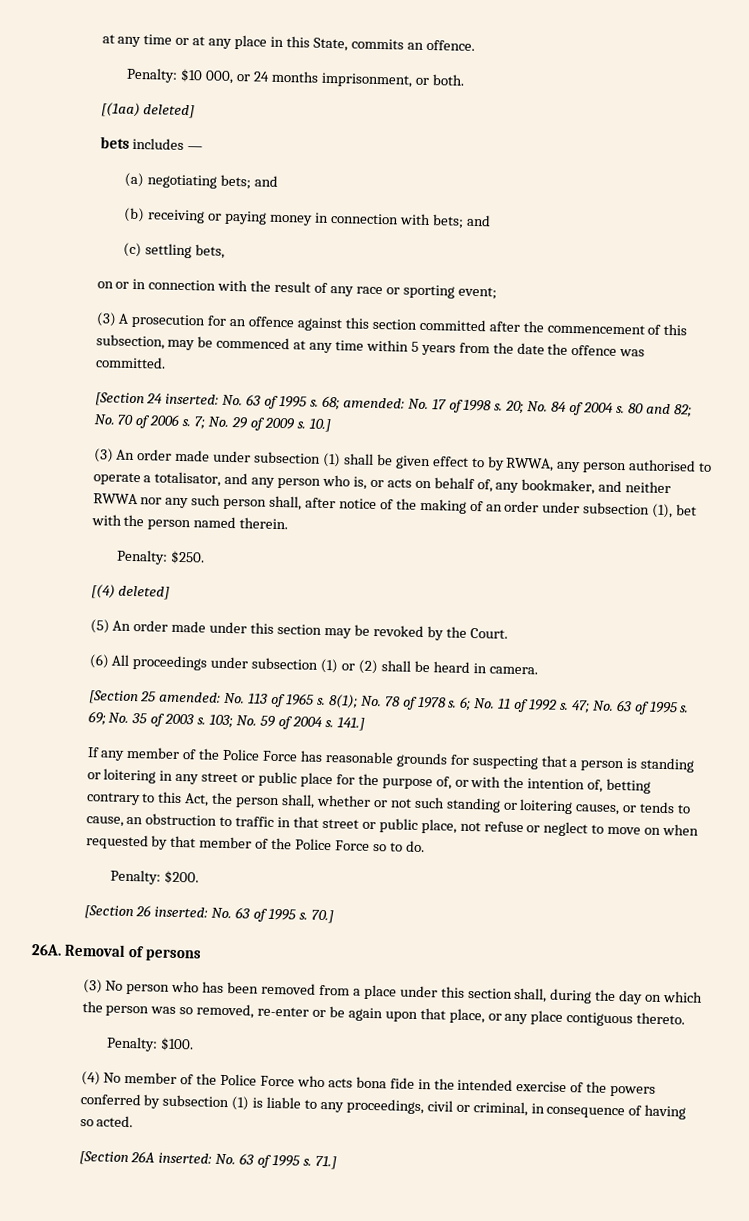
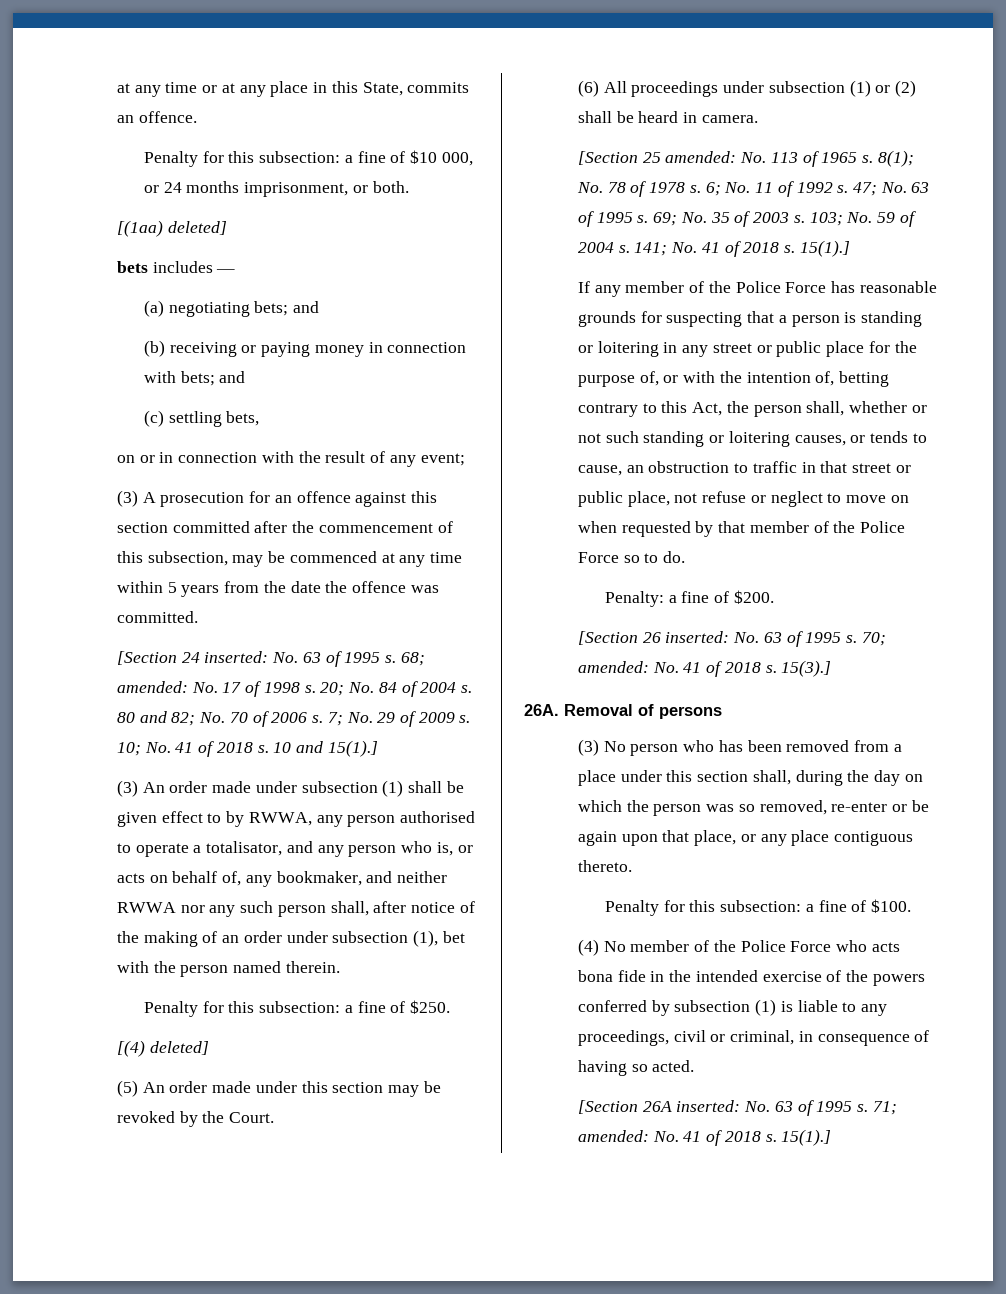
- Penalty: $10 000, or 24 months imprisonment, or both.
+ Penalty for this subsection: a fine of $10 000, or 24 months imprisonment, or both.
- on or in connection with the result of any race or sporting event;
+ on or in connection with the result of any event;
- 10.]
+ 10; No. 41 of 2018 s. 10 and 15(1).]
- Penalty: $250.
+ Penalty for this subsection: a fine of $250.
- 141.]
+ 141; No. 41 of 2018 s. 15(1).]
- Penalty: $200.
+ Penalty: a fine of $200.
- 70.]
+ 70; amended: No. 41 of 2018 s. 15(3).]
- Penalty: $100.
+ Penalty for this subsection: a fine of $100.
- 71.]
+ 71; amended: No. 41 of 2018 s. 15(1).]

